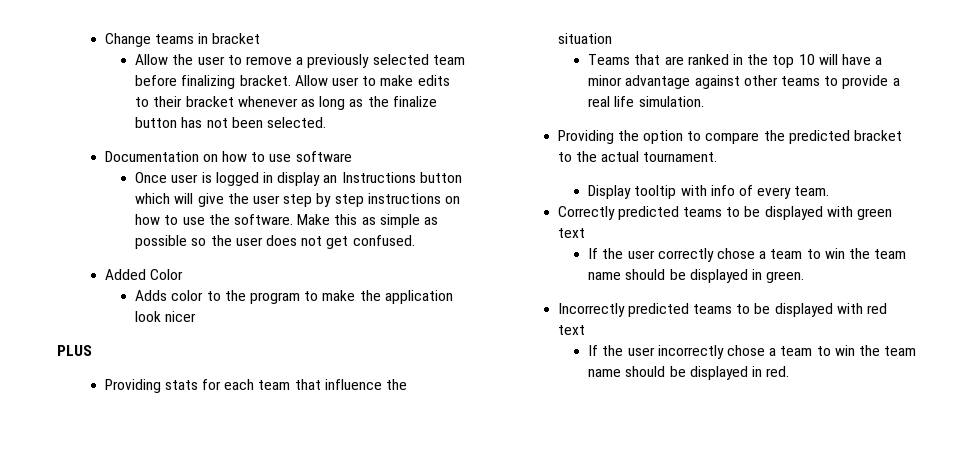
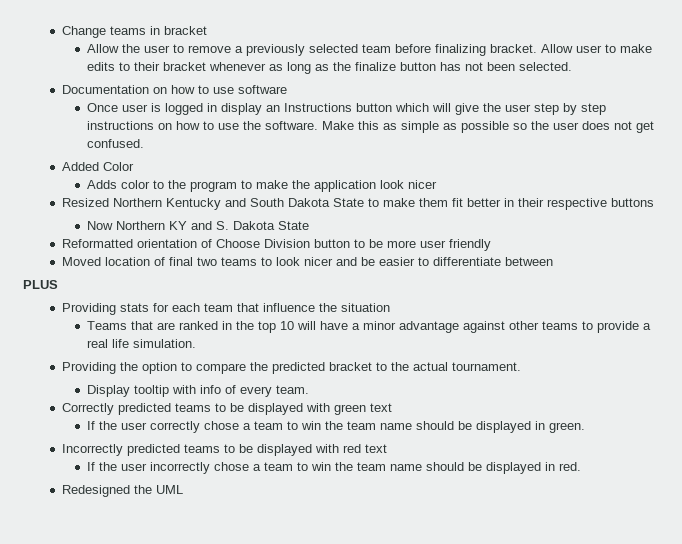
+ Resized Northern Kentucky and South Dakota State to make them fit better in their respective buttons
+ Now Northern KY and S. Dakota State
+ Reformatted orientation of Choose Division button to be more user friendly
+ Moved location of final two teams to look nicer and be easier to differentiate between
+ Redesigned the UML

